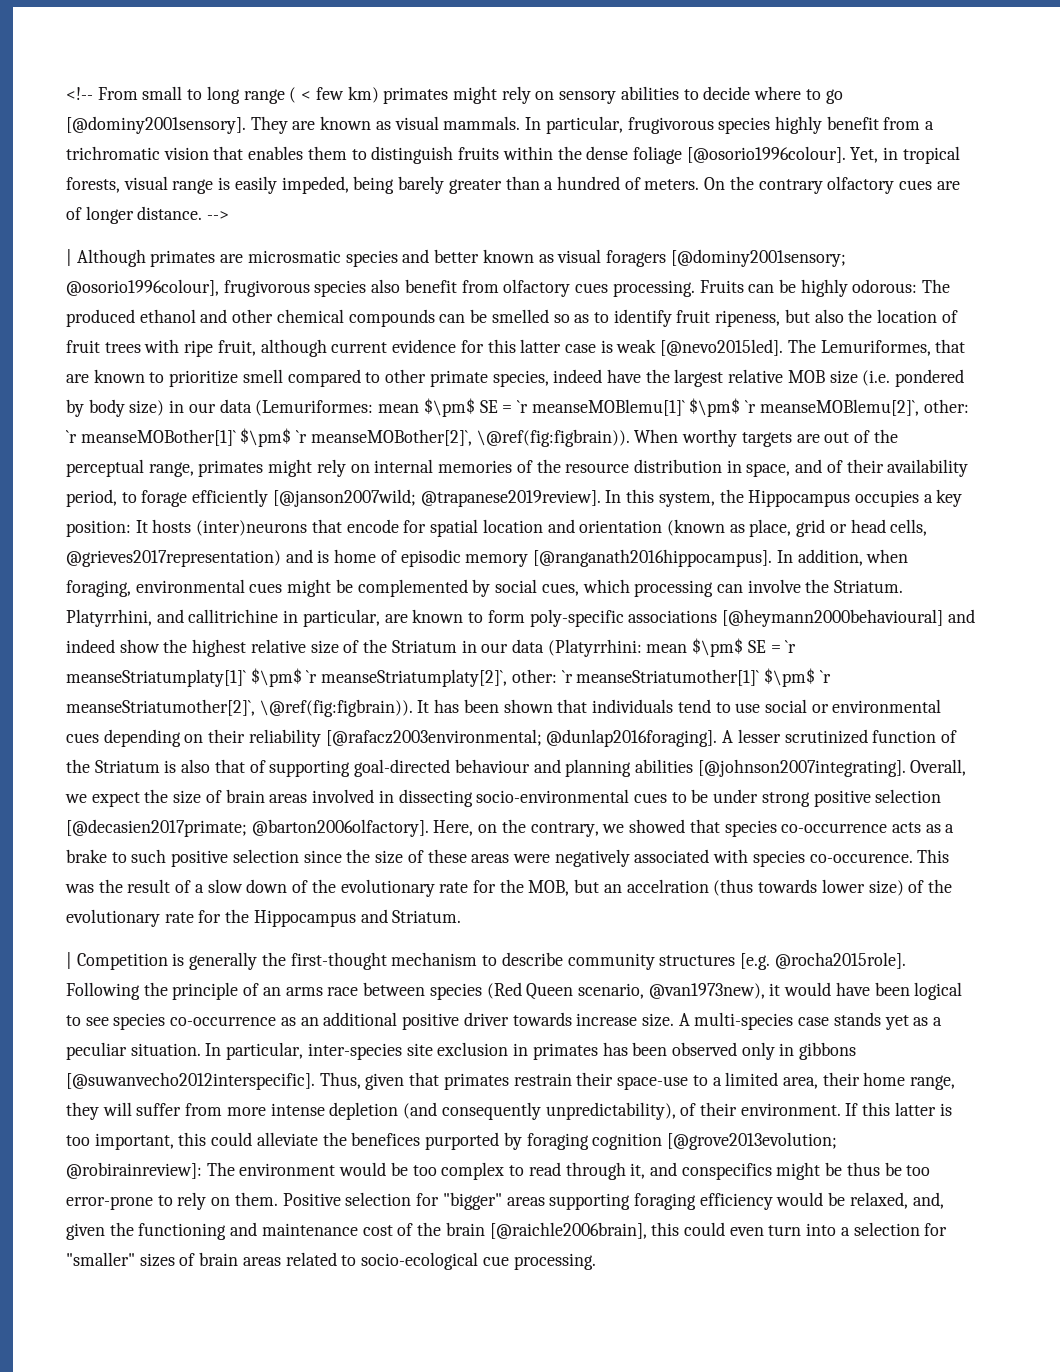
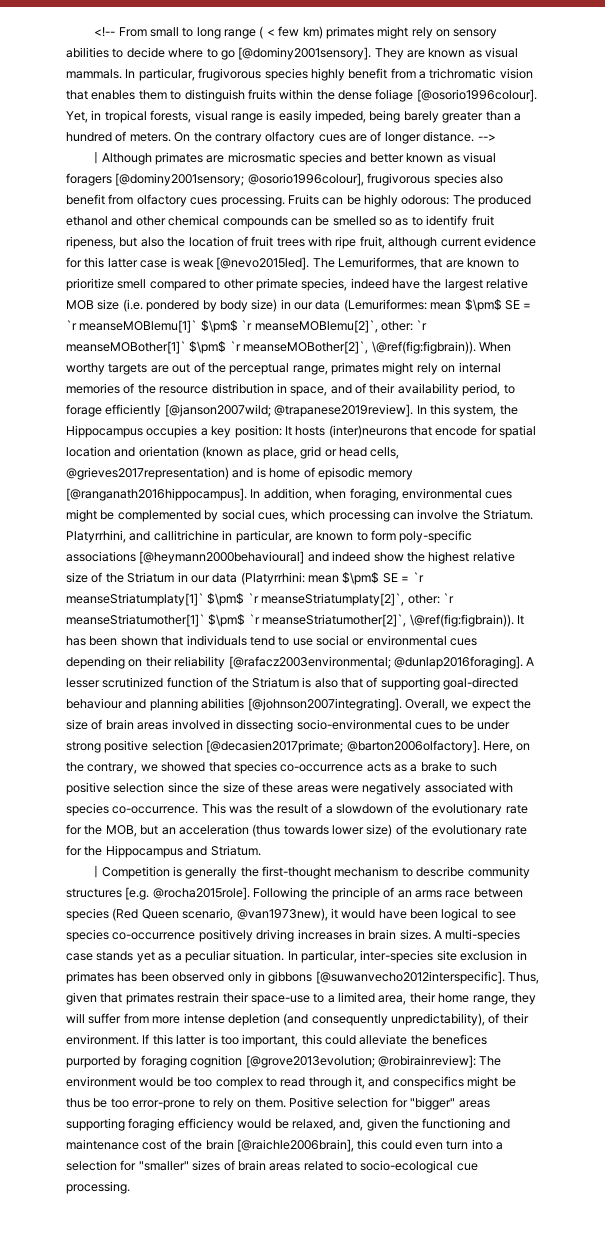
- Here, on the contrary, we showed that species co-occurrence acts as a brake to such positive selection since the size of these areas were negatively associated with species co-occurence.
+ Here, on the contrary, we showed that species co-occurrence acts as a brake to such positive selection since the size of these areas were negatively associated with species co-occurrence.
- This was the result of a slow down of the evolutionary rate for the MOB, but an accelration (thus towards lower size) of the evolutionary rate for the Hippocampus and Striatum.
+ This was the result of a slowdown of the evolutionary rate for the MOB, but an acceleration (thus towards lower size) of the evolutionary rate for the Hippocampus and Striatum.
- Following the principle of an arms race between species (Red Queen scenario, @van1973new), it would have been logical to see species co-occurrence as an additional positive driver towards increase size.
+ Following the principle of an arms race between species (Red Queen scenario, @van1973new), it would have been logical to see species co-occurrence positively driving increases in brain sizes.

